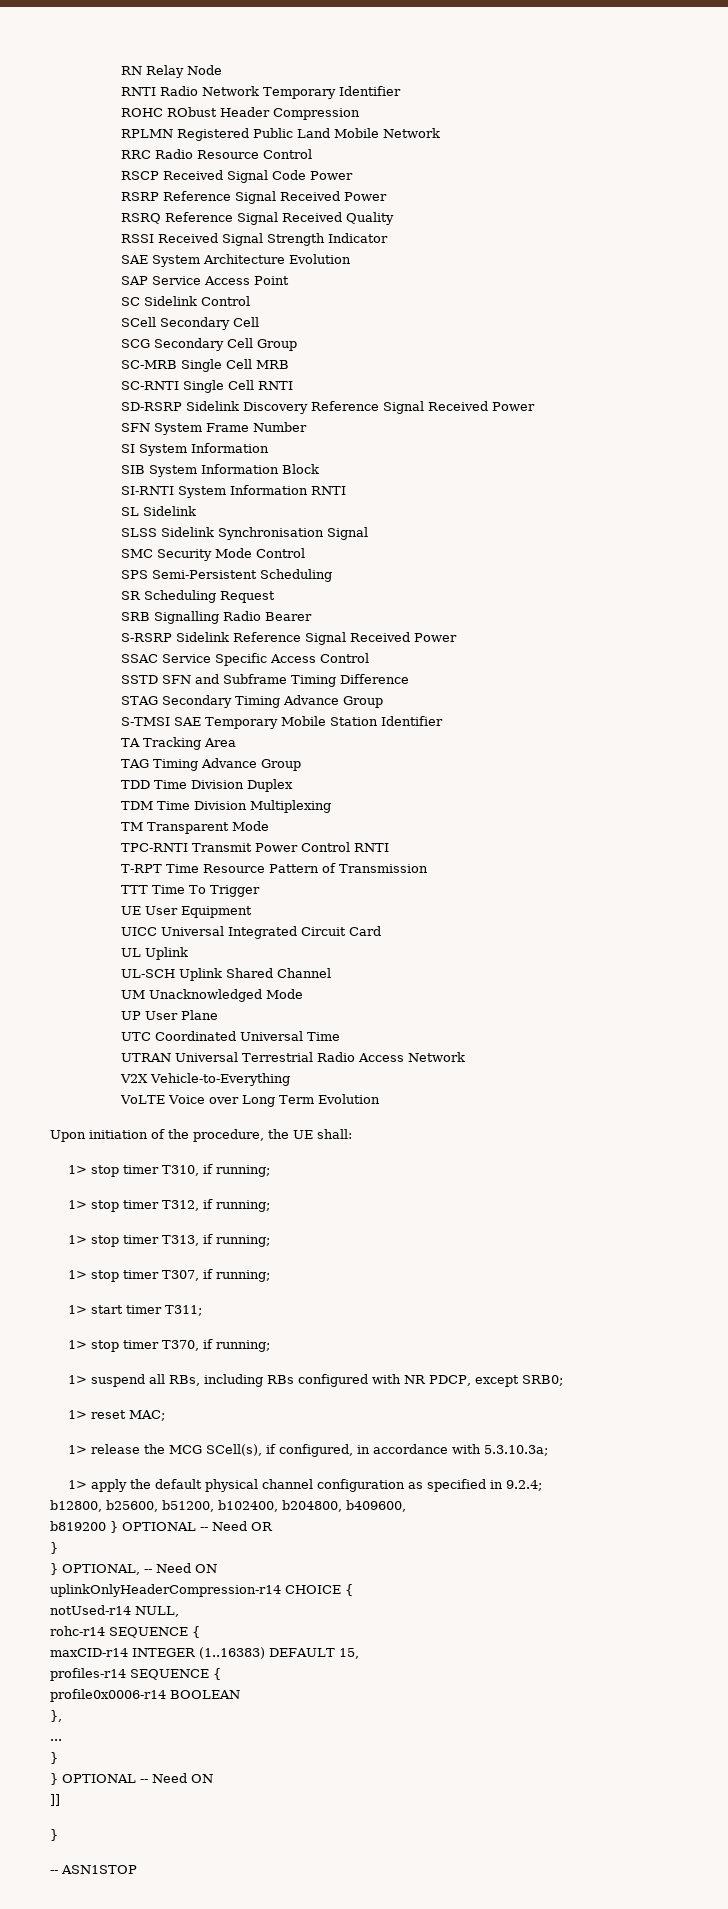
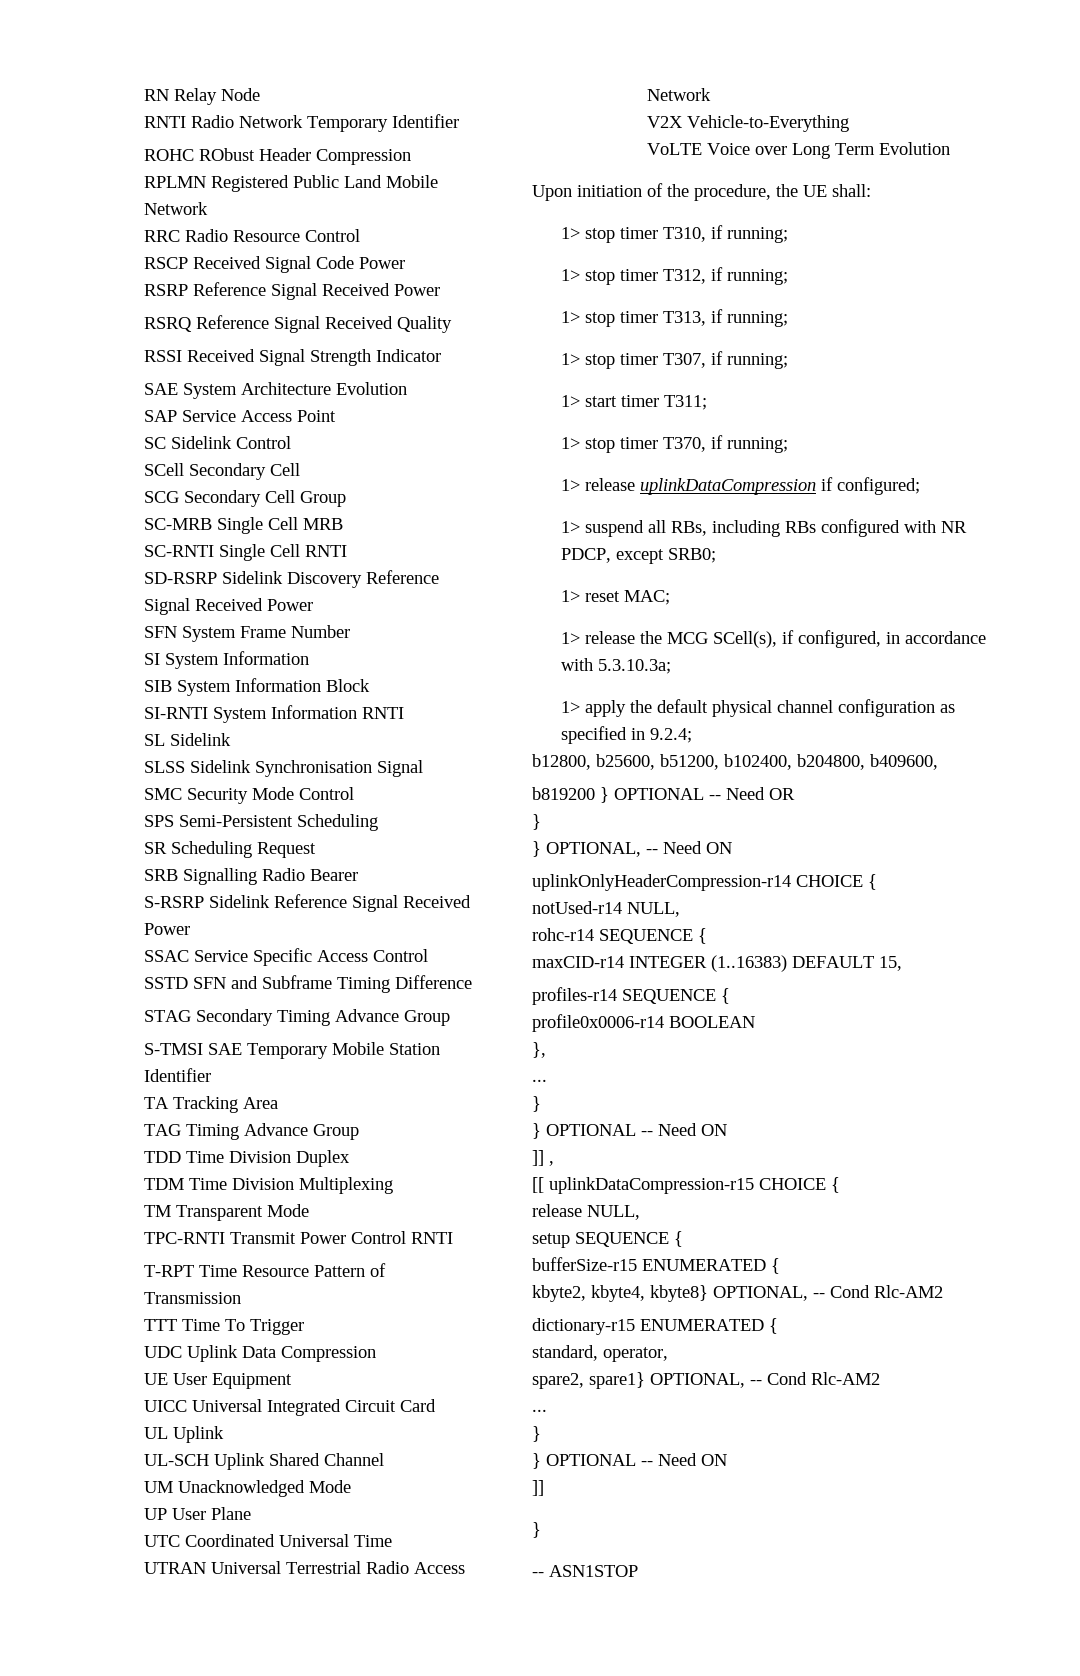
+ UDC Uplink Data Compression
+ 1> release uplinkDataCompression if configured;
+ ]] ,
+ [[ uplinkDataCompression-r15 CHOICE {
+ release NULL,
+ setup SEQUENCE {
+ bufferSize-r15 ENUMERATED {
+ kbyte2, kbyte4, kbyte8} OPTIONAL, -- Cond Rlc-AM2
+ dictionary-r15 ENUMERATED {
+ standard, operator,
+ spare2, spare1} OPTIONAL, -- Cond Rlc-AM2
+ ...
+ }
+ } OPTIONAL -- Need ON

